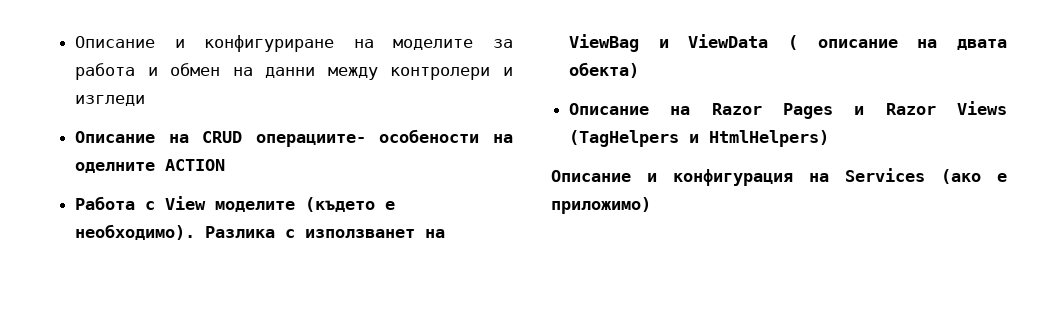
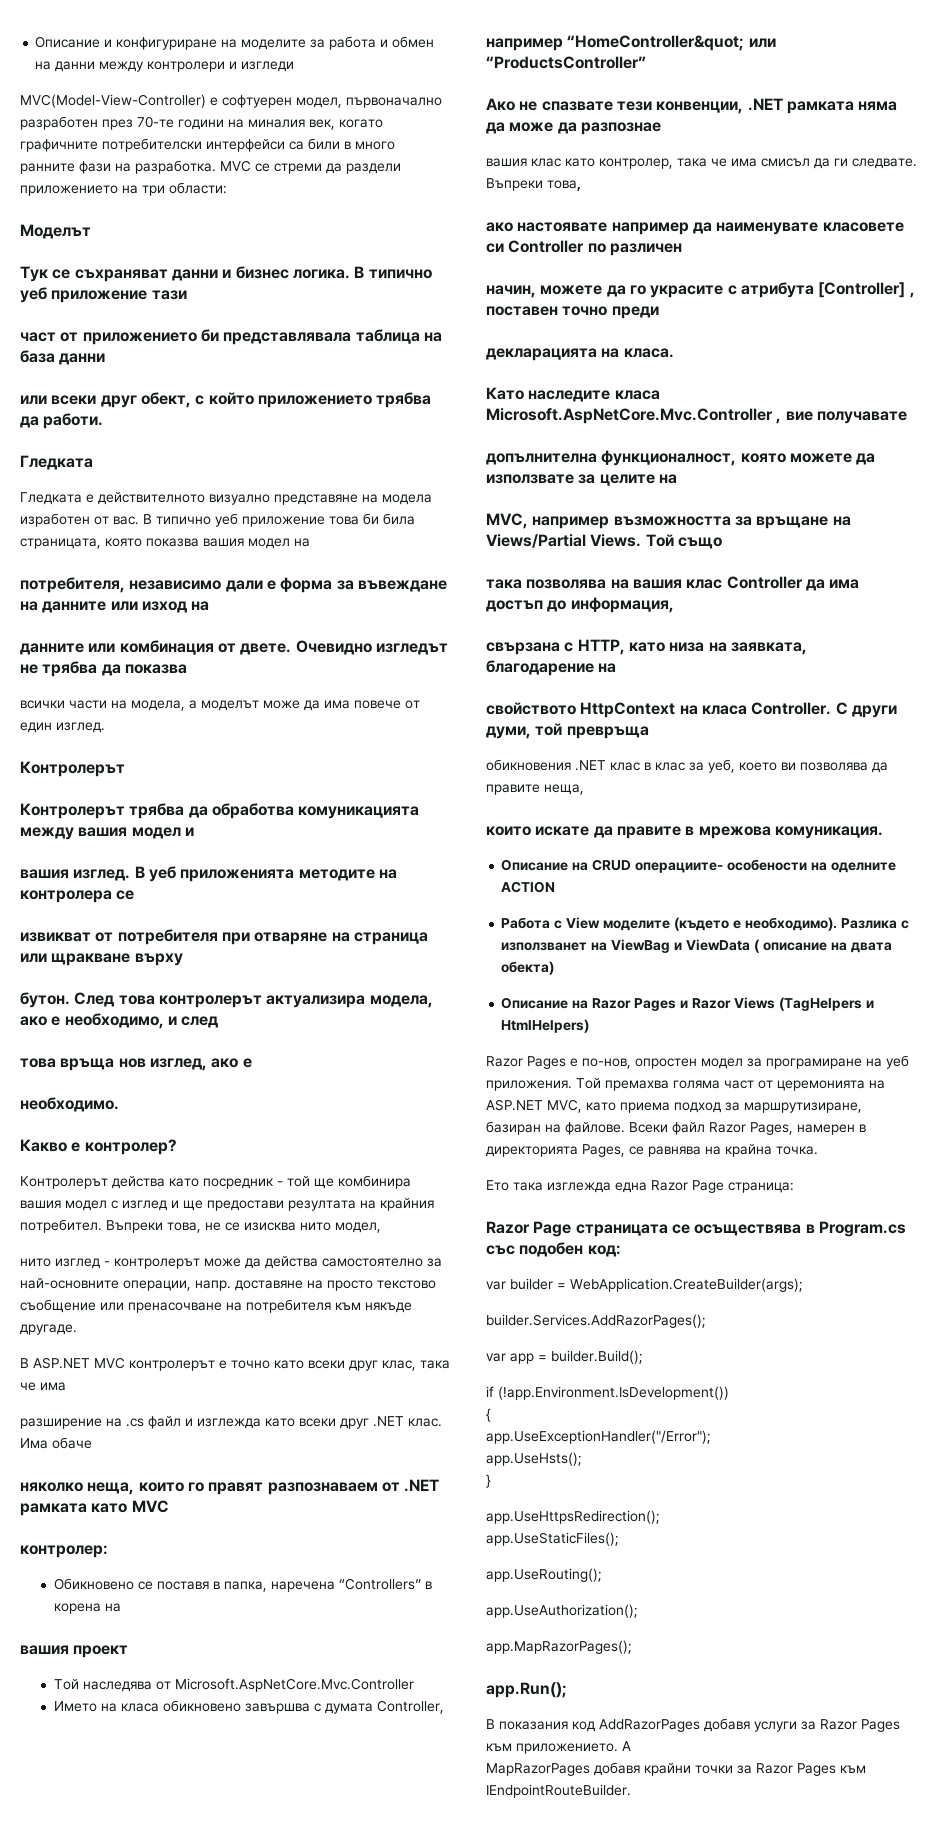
+ MVC(Model-View-Controller) е софтуерен модел, първоначално разработен през 70-те години на миналия век, когато графичните потребителски интерфейси са били в много ранните фази на разработка. MVC се стреми да раздели приложението на три области:
+ Моделът
+ Тук се съхраняват данни и бизнес логика. В типично уеб приложение тази
+ част от приложението би представлявала таблица на база данни
+ или всеки друг обект, с който приложението трябва да работи.
+ Гледката
+ Гледката е действителното визуално представяне на модела изработен от вас. В типично уеб приложение това би била страницата, която показва вашия модел на
+ потребителя, независимо дали е форма за въвеждане на данните или изход на
+ данните или комбинация от двете. Очевидно изгледът не трябва да показва
+ всички части на модела, а моделът може да има повече от един изглед.
+ Контролерът
+ Контролерът трябва да обработва комуникацията между вашия модел и
+ вашия изглед. В уеб приложенията методите на контролера се
+ извикват от потребителя при отваряне на страница или щракване върху
+ бутон. След това контролерът актуализира модела, ако е необходимо, и след
+ това връща нов изглед, ако е
+ необходимо.
+ Какво е контролер?
+ Контролерът действа като посредник - той ще комбинира вашия модел с изглед и ще предостави резултата на крайния потребител. Въпреки това, не се изисква нито модел,
+ нито изглед - контролерът може да действа самостоятелно за най-основните операции, напр. доставяне на просто текстово съобщение или пренасочване на потребителя към някъде другаде.
+ В ASP.NET MVC контролерът е точно като всеки друг клас, така че има
+ разширение на .cs файл и изглежда като всеки друг .NET клас. Има обаче
+ няколко неща, които го правят разпознаваем от .NET рамката като MVC
+ контролер:
+ Обикновено се поставя в папка, наречена “Controllers” в корена на
+ вашия проект
+ Той наследява от Microsoft.AspNetCore.Mvc.Controller
+ Името на класа обикновено завършва с думата Controller,
+ например “HomeController&quot; или “ProductsController”
+ Ако не спазвате тези конвенции, .NET рамката няма да може да разпознае
+ вашия клас като контролер, така че има смисъл да ги следвате. Въпреки това,
+ ако настоявате например да наименувате класовете си Controller по различен
+ начин, можете да го украсите с атрибута [Controller] , поставен точно преди
+ декларацията на класа.
+ Като наследите класа Microsoft.AspNetCore.Mvc.Controller , вие получавате
+ допълнителна функционалност, която можете да използвате за целите на
+ MVC, например възможността за връщане на Views/Partial Views. Той също
+ така позволява на вашия клас Controller да има достъп до информация,
+ свързана с HTTP, като низа на заявката, благодарение на
+ свойството HttpContext на класа Controller. С други думи, той превръща
+ обикновения .NET клас в клас за уеб, което ви позволява да правите неща,
+ които искате да правите в мрежова комуникация.
- Описание и конфигурация на Services (ако е приложимо)
+ Razor Pages е по-нов, опростен модел за програмиране на уеб приложения. Той премахва голяма част от церемонията на ASP.NET MVC, като приема подход за маршрутизиране, базиран на файлове. Всеки файл Razor Pages, намерен в директорията Pages, се равнява на крайна точка.
+ Ето така изглежда една Razor Page страница:
+ Razor Page страницата се осъществява в Program.cs със подобен код:
+ var builder = WebApplication.CreateBuilder(args);
+ builder.Services.AddRazorPages();
+ var app = builder.Build();
+ if (!app.Environment.IsDevelopment())
+ {
+ app.UseExceptionHandler("/Error");
+ app.UseHsts();
+ }
+ app.UseHttpsRedirection();
+ app.UseStaticFiles();
+ app.UseRouting();
+ app.UseAuthorization();
+ app.MapRazorPages();
+ app.Run();
+ В показания код AddRazorPages добавя услуги за Razor Pages към приложението. A
+ MapRazorPages добавя крайни точки за Razor Pages към IEndpointRouteBuilder.

